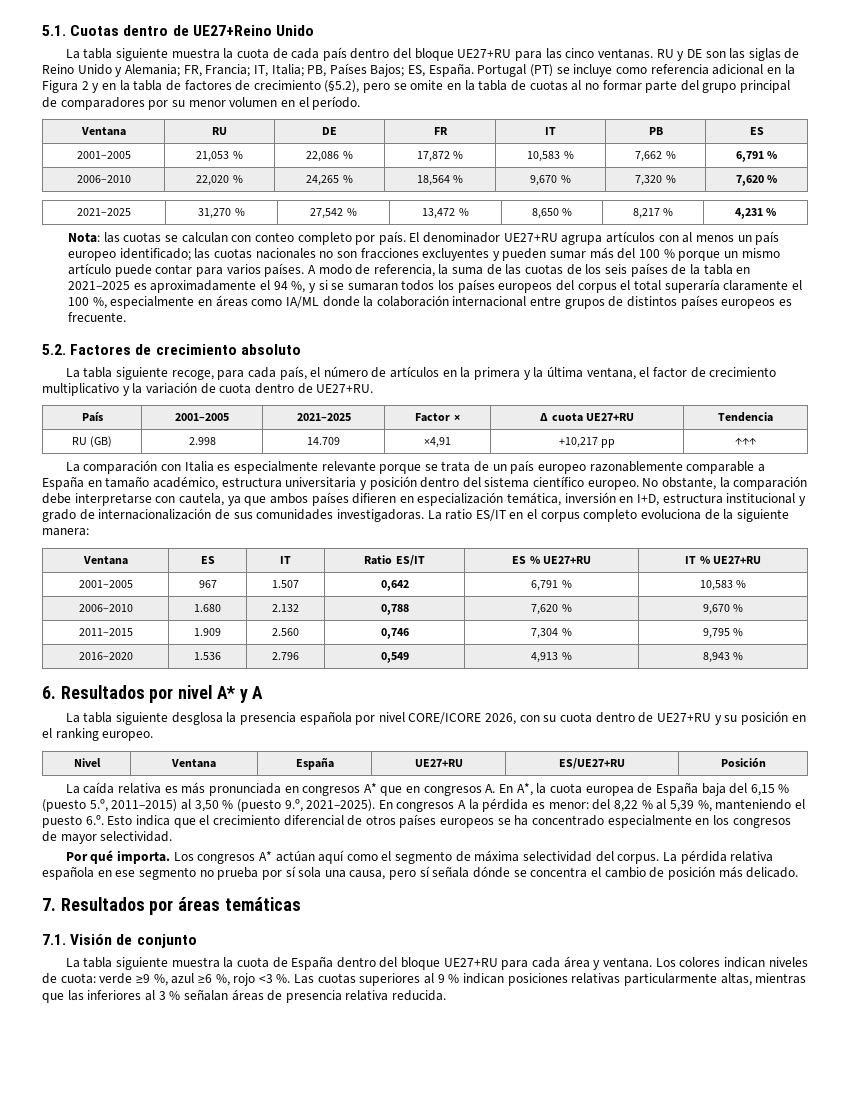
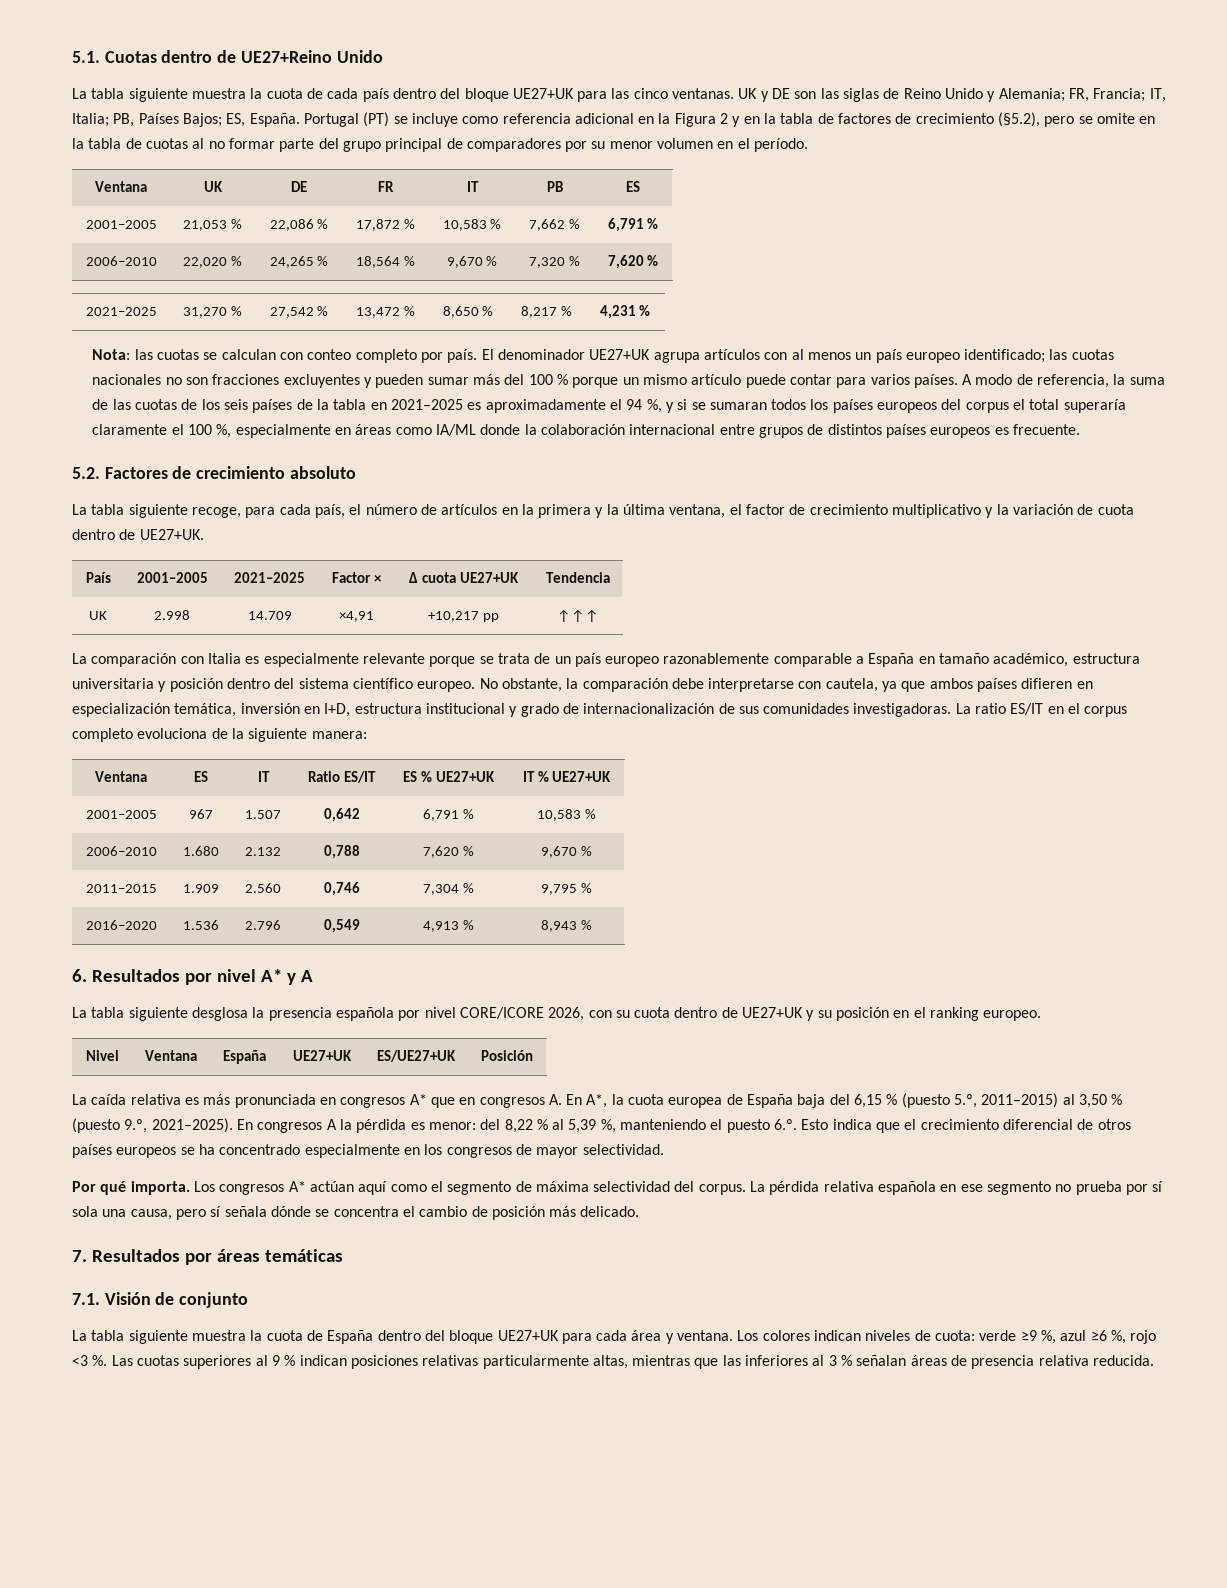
- La tabla siguiente muestra la cuota de cada país dentro del bloque UE27+RU para las cinco ventanas.
+ La tabla siguiente muestra la cuota de cada país dentro del bloque UE27+UK para las cinco ventanas.
- RU y DE son las siglas de Reino Unido y Alemania; FR, Francia; IT, Italia; PB, Países Bajos; ES, España.
+ UK y DE son las siglas de Reino Unido y Alemania; FR, Francia; IT, Italia; PB, Países Bajos; ES, España.
- Ventana | RU | DE | FR | IT | PB | ES
+ Ventana | UK | DE | FR | IT | PB | ES
- El denominador UE27+RU agrupa artículos con al menos un país europeo identificado; las cuotas nacionales no son fracciones excluyentes y pueden sumar más del 100 % porque un mismo artículo puede contar para varios países.
+ El denominador UE27+UK agrupa artículos con al menos un país europeo identificado; las cuotas nacionales no son fracciones excluyentes y pueden sumar más del 100 % porque un mismo artículo puede contar para varios países.
- La tabla siguiente recoge, para cada país, el número de artículos en la primera y la última ventana, el factor de crecimiento multiplicativo y la variación de cuota dentro de UE27+RU.
+ La tabla siguiente recoge, para cada país, el número de artículos en la primera y la última ventana, el factor de crecimiento multiplicativo y la variación de cuota dentro de UE27+UK.
- País | 2001–2005 | 2021–2025 | Factor × | Δ cuota UE27+RU | Tendencia
+ País | 2001–2005 | 2021–2025 | Factor × | Δ cuota UE27+UK | Tendencia
- RU (GB) | 2.998 | 14.709 | ×4,91 | +10,217 pp | ↑↑↑
+ UK | 2.998 | 14.709 | ×4,91 | +10,217 pp | ↑↑↑
- Ventana | ES | IT | Ratio ES/IT | ES % UE27+RU | IT % UE27+RU
+ Ventana | ES | IT | Ratio ES/IT | ES % UE27+UK | IT % UE27+UK
- La tabla siguiente desglosa la presencia española por nivel CORE/ICORE 2026, con su cuota dentro de UE27+RU y su posición en el ranking europeo.
+ La tabla siguiente desglosa la presencia española por nivel CORE/ICORE 2026, con su cuota dentro de UE27+UK y su posición en el ranking europeo.
- Nivel | Ventana | España | UE27+RU | ES/UE27+RU | Posición
+ Nivel | Ventana | España | UE27+UK | ES/UE27+UK | Posición
- La tabla siguiente muestra la cuota de España dentro del bloque UE27+RU para cada área y ventana.
+ La tabla siguiente muestra la cuota de España dentro del bloque UE27+UK para cada área y ventana.

